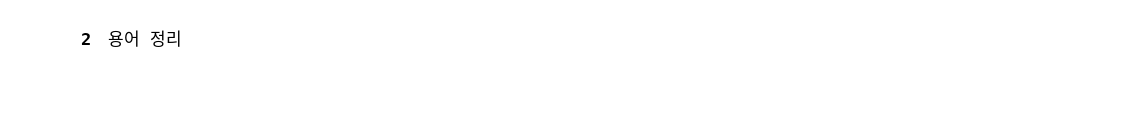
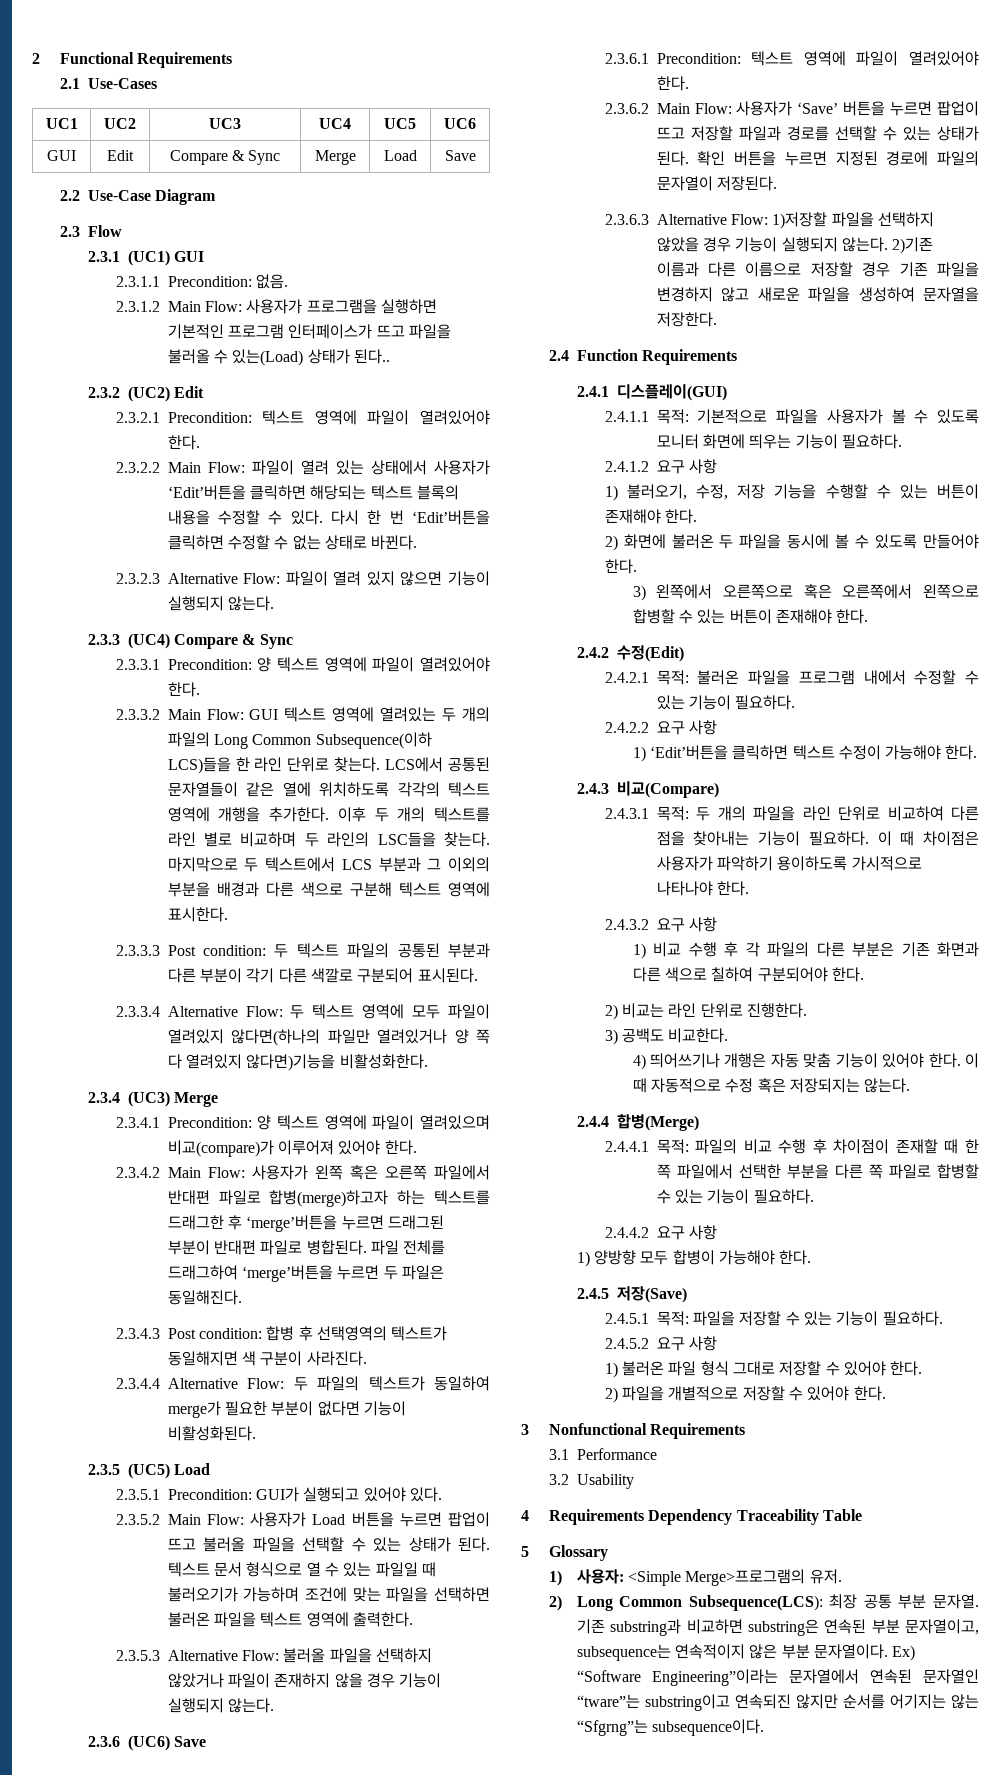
- 2 용어 정리
+ 2 Functional Requirements
+ 2.1 Use-Cases
+ UC1 | UC2 | UC3 | UC4 | UC5 | UC6
+ GUI | Edit | Compare & Sync | Merge | Load | Save
+ 2.2 Use-Case Diagram
+ 2.3 Flow
+ 2.3.1 (UC1) GUI
+ 2.3.1.1 Precondition: 없음.
+ 2.3.1.2 Main Flow: 사용자가 프로그램을 실행하면 기본적인 프로그램 인터페이스가 뜨고 파일을 불러올 수 있는(Load) 상태가 된다..
+ 2.3.2 (UC2) Edit
+ 2.3.2.1 Precondition: 텍스트 영역에 파일이 열려있어야 한다.
+ 2.3.2.2 Main Flow: 파일이 열려 있는 상태에서 사용자가 ‘Edit’버튼을 클릭하면 해당되는 텍스트 블록의 내용을 수정할 수 있다. 다시 한 번 ‘Edit’버튼을 클릭하면 수정할 수 없는 상태로 바뀐다.
+ 2.3.2.3 Alternative Flow: 파일이 열려 있지 않으면 기능이 실행되지 않는다.
+ 2.3.3 (UC4) Compare & Sync
+ 2.3.3.1 Precondition: 양 텍스트 영역에 파일이 열려있어야 한다.
+ 2.3.3.2 Main Flow: GUI 텍스트 영역에 열려있는 두 개의 파일의 Long Common Subsequence(이하 LCS)들을 한 라인 단위로 찾는다. LCS에서 공통된 문자열들이 같은 열에 위치하도록 각각의 텍스트 영역에 개행을 추가한다. 이후 두 개의 텍스트를 라인 별로 비교하며 두 라인의 LSC들을 찾는다. 마지막으로 두 텍스트에서 LCS 부분과 그 이외의 부분을 배경과 다른 색으로 구분해 텍스트 영역에 표시한다.
+ 2.3.3.3 Post condition: 두 텍스트 파일의 공통된 부분과 다른 부분이 각기 다른 색깔로 구분되어 표시된다.
+ 2.3.3.4 Alternative Flow: 두 텍스트 영역에 모두 파일이 열려있지 않다면(하나의 파일만 열려있거나 양 쪽 다 열려있지 않다면)기능을 비활성화한다.
+ 2.3.4 (UC3) Merge
+ 2.3.4.1 Precondition: 양 텍스트 영역에 파일이 열려있으며 비교(compare)가 이루어져 있어야 한다.
+ 2.3.4.2 Main Flow: 사용자가 왼쪽 혹은 오른쪽 파일에서 반대편 파일로 합병(merge)하고자 하는 텍스트를 드래그한 후 ‘merge’버튼을 누르면 드래그된 부분이 반대편 파일로 병합된다. 파일 전체를 드래그하여 ‘merge’버튼을 누르면 두 파일은 동일해진다.
+ 2.3.4.3 Post condition: 합병 후 선택영역의 텍스트가 동일해지면 색 구분이 사라진다.
+ 2.3.4.4 Alternative Flow: 두 파일의 텍스트가 동일하여 merge가 필요한 부분이 없다면 기능이 비활성화된다.
+ 2.3.5 (UC5) Load
+ 2.3.5.1 Precondition: GUI가 실행되고 있어야 있다.
+ 2.3.5.2 Main Flow: 사용자가 Load 버튼을 누르면 팝업이 뜨고 불러올 파일을 선택할 수 있는 상태가 된다. 텍스트 문서 형식으로 열 수 있는 파일일 때 불러오기가 가능하며 조건에 맞는 파일을 선택하면 불러온 파일을 텍스트 영역에 출력한다.
+ 2.3.5.3 Alternative Flow: 불러올 파일을 선택하지 않았거나 파일이 존재하지 않을 경우 기능이 실행되지 않는다.
+ 2.3.6 (UC6) Save
+ 2.3.6.1 Precondition: 텍스트 영역에 파일이 열려있어야 한다.
+ 2.3.6.2 Main Flow: 사용자가 ‘Save’ 버튼을 누르면 팝업이 뜨고 저장할 파일과 경로를 선택할 수 있는 상태가 된다. 확인 버튼을 누르면 지정된 경로에 파일의 문자열이 저장된다.
+ 2.3.6.3 Alternative Flow: 1)저장할 파일을 선택하지 않았을 경우 기능이 실행되지 않는다. 2)기존 이름과 다른 이름으로 저장할 경우 기존 파일을 변경하지 않고 새로운 파일을 생성하여 문자열을 저장한다.
+ 2.4 Function Requirements
+ 2.4.1 디스플레이(GUI)
+ 2.4.1.1 목적: 기본적으로 파일을 사용자가 볼 수 있도록 모니터 화면에 띄우는 기능이 필요하다.
+ 2.4.1.2 요구 사항
+ 1) 불러오기, 수정, 저장 기능을 수행할 수 있는 버튼이 존재해야 한다.
+ 2) 화면에 불러온 두 파일을 동시에 볼 수 있도록 만들어야 한다.
+ 3) 왼쪽에서 오른쪽으로 혹은 오른쪽에서 왼쪽으로 합병할 수 있는 버튼이 존재해야 한다.
+ 2.4.2 수정(Edit)
+ 2.4.2.1 목적: 불러온 파일을 프로그램 내에서 수정할 수 있는 기능이 필요하다.
+ 2.4.2.2 요구 사항
+ 1) ‘Edit’버튼을 클릭하면 텍스트 수정이 가능해야 한다.
+ 2.4.3 비교(Compare)
+ 2.4.3.1 목적: 두 개의 파일을 라인 단위로 비교하여 다른 점을 찾아내는 기능이 필요하다. 이 때 차이점은 사용자가 파악하기 용이하도록 가시적으로 나타나야 한다.
+ 2.4.3.2 요구 사항
+ 1) 비교 수행 후 각 파일의 다른 부분은 기존 화면과 다른 색으로 칠하여 구분되어야 한다.
+ 2) 비교는 라인 단위로 진행한다.
+ 3) 공백도 비교한다.
+ 4) 띄어쓰기나 개행은 자동 맞춤 기능이 있어야 한다. 이 때 자동적으로 수정 혹은 저장되지는 않는다.
+ 2.4.4 합병(Merge)
+ 2.4.4.1 목적: 파일의 비교 수행 후 차이점이 존재할 때 한 쪽 파일에서 선택한 부분을 다른 쪽 파일로 합병할 수 있는 기능이 필요하다.
+ 2.4.4.2 요구 사항
+ 1) 양방향 모두 합병이 가능해야 한다.
+ 2.4.5 저장(Save)
+ 2.4.5.1 목적: 파일을 저장할 수 있는 기능이 필요하다.
+ 2.4.5.2 요구 사항
+ 1) 불러온 파일 형식 그대로 저장할 수 있어야 한다.
+ 2) 파일을 개별적으로 저장할 수 있어야 한다.
+ 3 Nonfunctional Requirements
+ 3.1 Performance
+ 3.2 Usability
+ 4 Requirements Dependency Traceability Table
+ 5 Glossary
+ 1) 사용자: <Simple Merge>프로그램의 유저.
+ 2) Long Common Subsequence(LCS): 최장 공통 부분 문자열. 기존 substring과 비교하면 substring은 연속된 부분 문자열이고, subsequence는 연속적이지 않은 부분 문자열이다. Ex) “Software Engineering”이라는 문자열에서 연속된 문자열인 “tware”는 substring이고 연속되진 않지만 순서를 어기지는 않는 “Sfgrng”는 subsequence이다.

